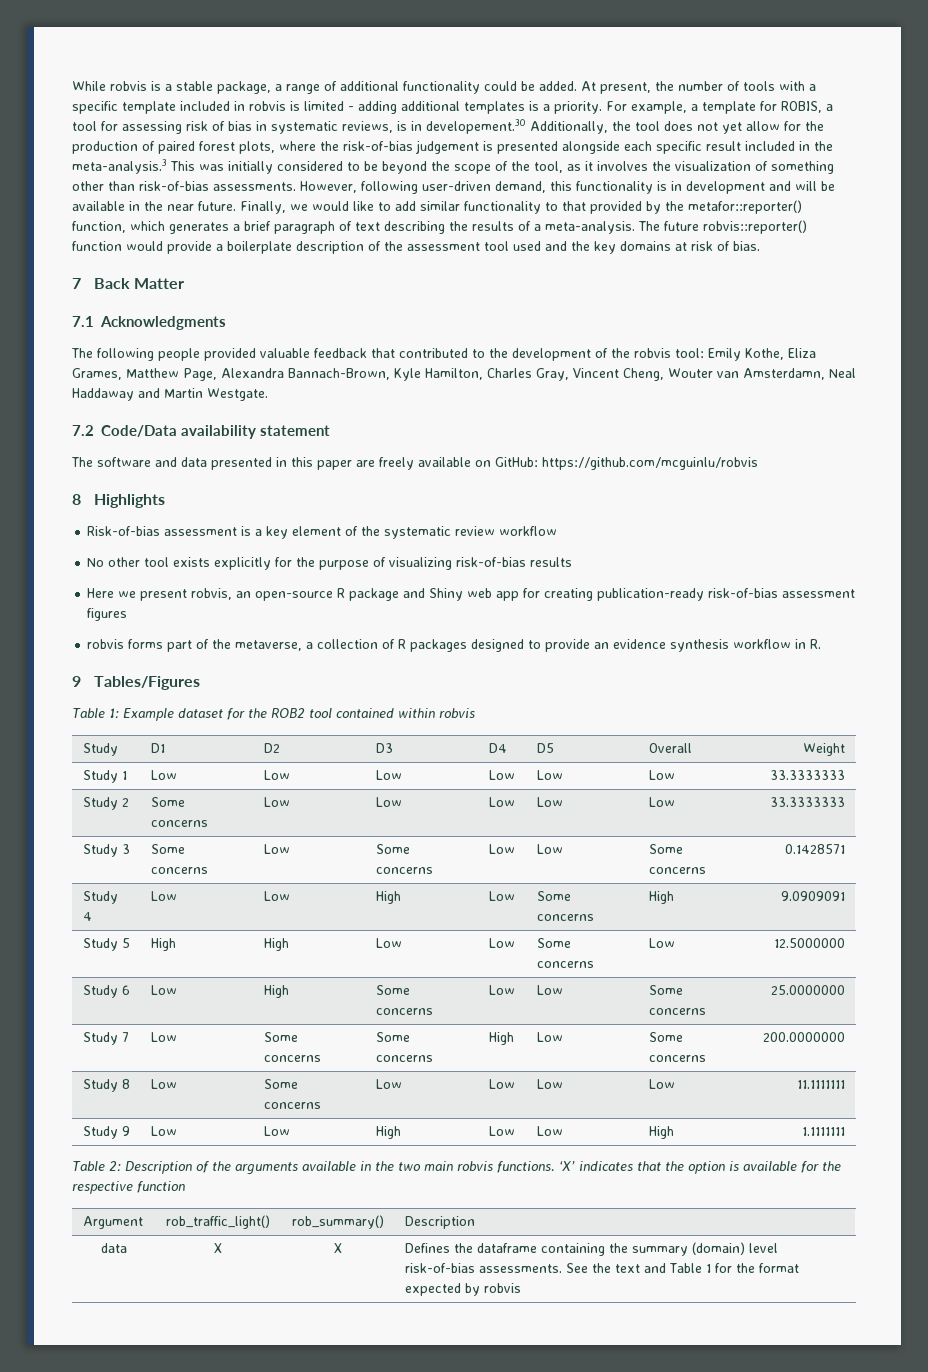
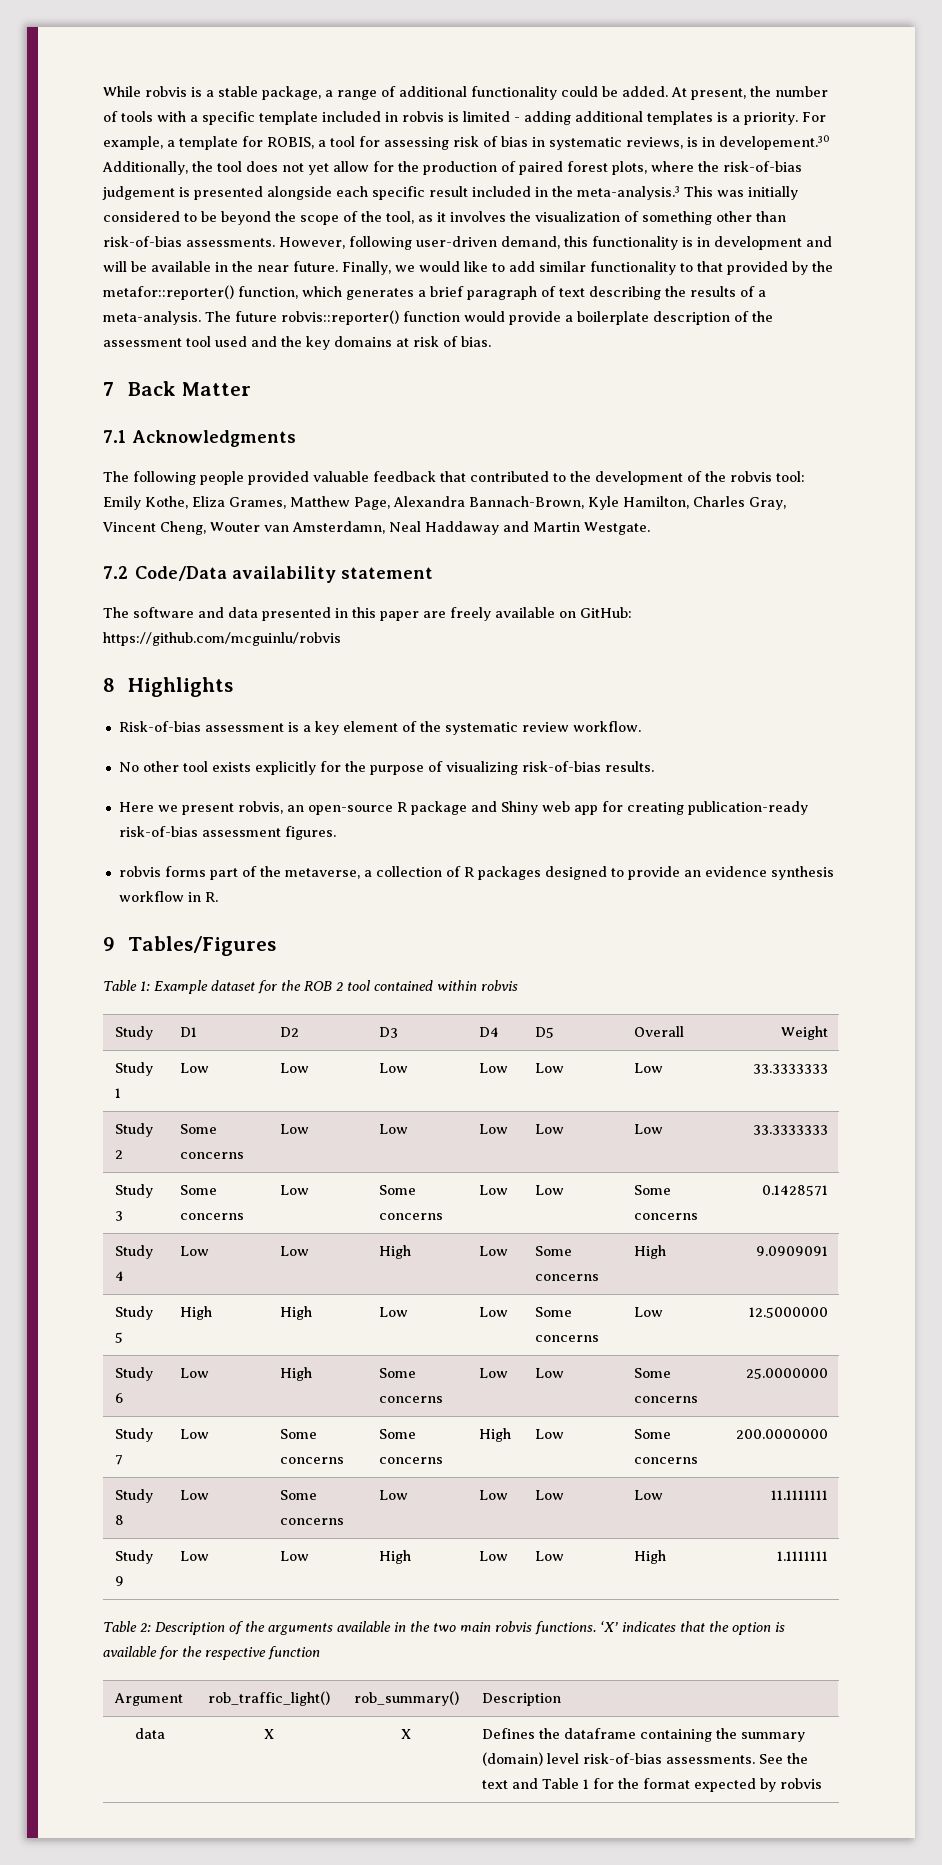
- Risk-of-bias assessment is a key element of the systematic review workflow
+ Risk-of-bias assessment is a key element of the systematic review workflow.
- No other tool exists explicitly for the purpose of visualizing risk-of-bias results
+ No other tool exists explicitly for the purpose of visualizing risk-of-bias results.
- Here we present robvis, an open-source R package and Shiny web app for creating publication-ready risk-of-bias assessment figures
+ Here we present robvis, an open-source R package and Shiny web app for creating publication-ready risk-of-bias assessment figures.
- Table 1: Example dataset for the ROB2 tool contained within robvis
+ Table 1: Example dataset for the ROB 2 tool contained within robvis

